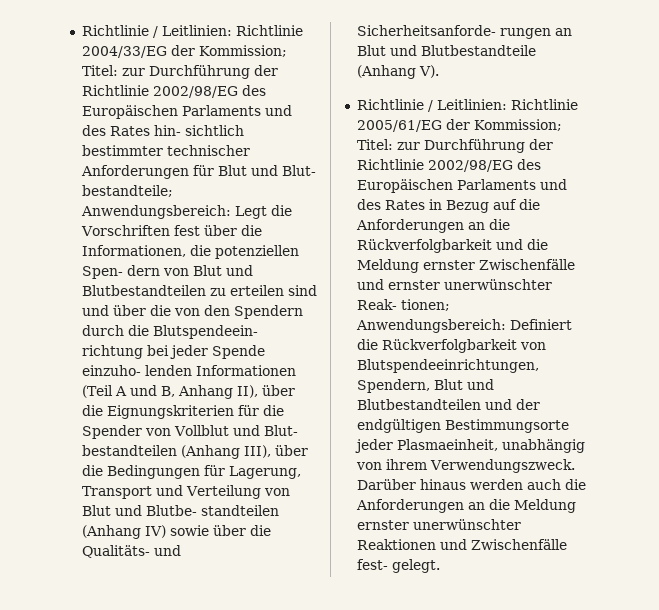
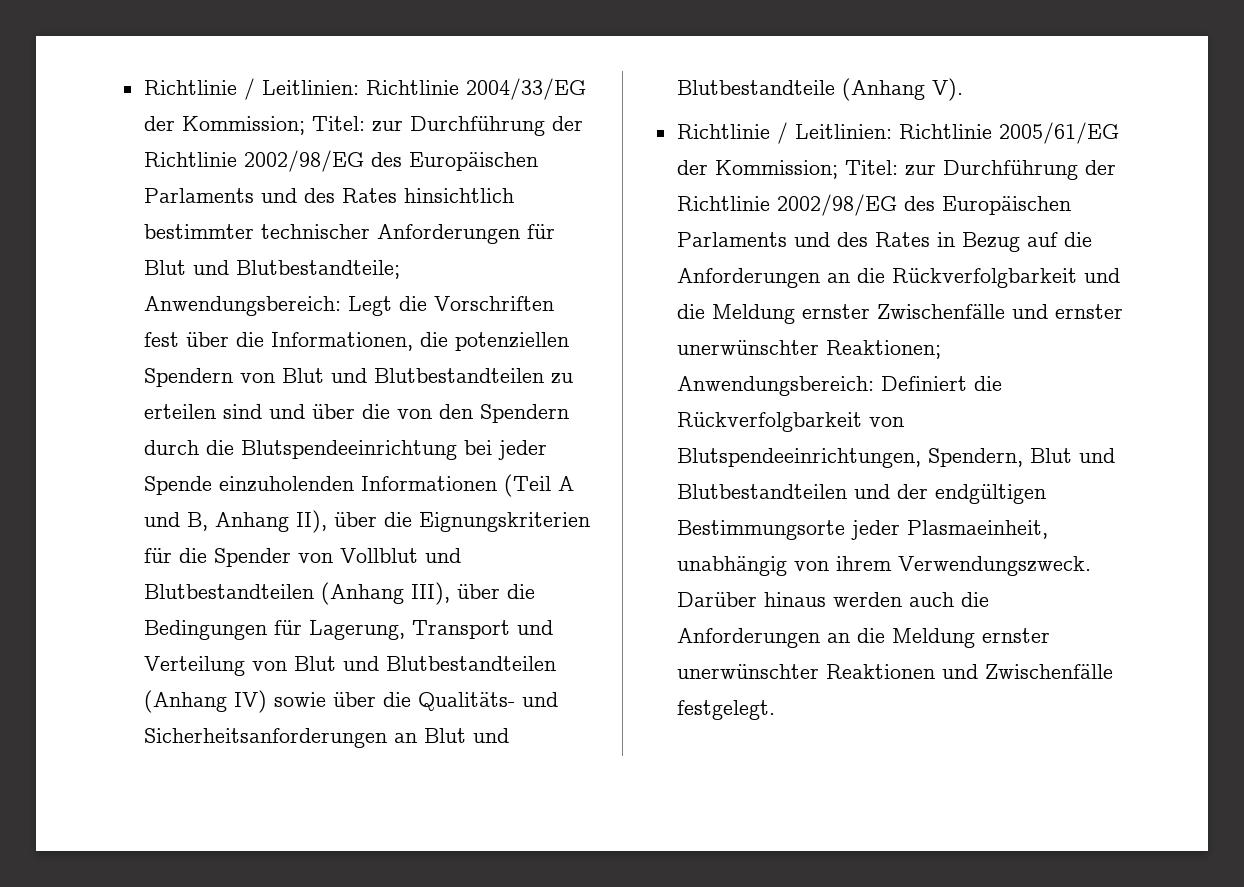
- zur Durchführung der Richtlinie 2002/98/EG des Europäischen Parlaments und des Rates hin- sichtlich bestimmter technischer Anforderungen für Blut und Blut- bestandteile;
+ zur Durchführung der Richtlinie 2002/98/EG des Europäischen Parlaments und des Rates hinsichtlich bestimmter technischer Anforderungen für Blut und Blutbestandteile;
- Legt die Vorschriften fest über die Informationen, die potenziellen Spen- dern von Blut und Blutbestandteilen zu erteilen sind und über die von den Spendern durch die Blutspendeein- richtung bei jeder Spende einzuho- lenden Informationen (Teil A und B, Anhang II), über die Eignungskriterien für die Spender von Vollblut und Blut- bestandteilen (Anhang III), über die Bedingungen für Lagerung, Transport und Verteilung von Blut und Blutbe- standteilen (Anhang IV) sowie über die Qualitäts- und Sicherheitsanforde- rungen an Blut und Blutbestandteile (Anhang V).
+ Legt die Vorschriften fest über die Informationen, die potenziellen Spendern von Blut und Blutbestandteilen zu erteilen sind und über die von den Spendern durch die Blutspendeeinrichtung bei jeder Spende einzuholenden Informationen (Teil A und B, Anhang II), über die Eignungskriterien für die Spender von Vollblut und Blutbestandteilen (Anhang III), über die Bedingungen für Lagerung, Transport und Verteilung von Blut und Blutbestandteilen (Anhang IV) sowie über die Qualitäts- und Sicherheitsanforderungen an Blut und Blutbestandteile (Anhang V).
- Richtlinie / Leitlinien: Richtlinie 2005/61/EG der Kommission; Titel: zur Durchführung der Richtlinie 2002/98/EG des Europäischen Parlaments und des Rates in Bezug auf die Anforderungen an die Rückverfolgbarkeit und die Meldung ernster Zwischenfälle und ernster unerwünschter Reak- tionen; Anwendungsbereich: Definiert die Rückverfolgbarkeit von Blutspendeeinrichtungen, Spendern, Blut und Blutbestandteilen und der endgültigen Bestimmungsorte jeder Plasmaeinheit, unabhängig von ihrem Verwendungszweck.
+ Richtlinie / Leitlinien: Richtlinie 2005/61/EG der Kommission; Titel: zur Durchführung der Richtlinie 2002/98/EG des Europäischen Parlaments und des Rates in Bezug auf die Anforderungen an die Rückverfolgbarkeit und die Meldung ernster Zwischenfälle und ernster unerwünschter Reaktionen; Anwendungsbereich: Definiert die Rückverfolgbarkeit von Blutspendeeinrichtungen, Spendern, Blut und Blutbestandteilen und der endgültigen Bestimmungsorte jeder Plasmaeinheit, unabhängig von ihrem Verwendungszweck.
- Darüber hinaus werden auch die Anforderungen an die Meldung ernster unerwünschter Reaktionen und Zwischenfälle fest- gelegt.
+ Darüber hinaus werden auch die Anforderungen an die Meldung ernster unerwünschter Reaktionen und Zwischenfälle festgelegt.

